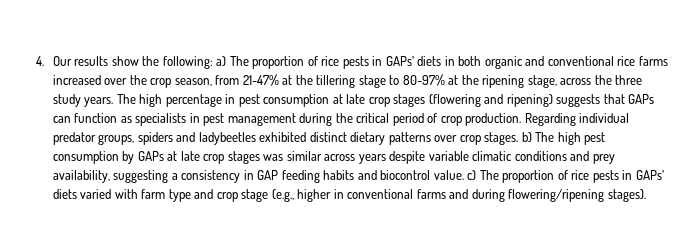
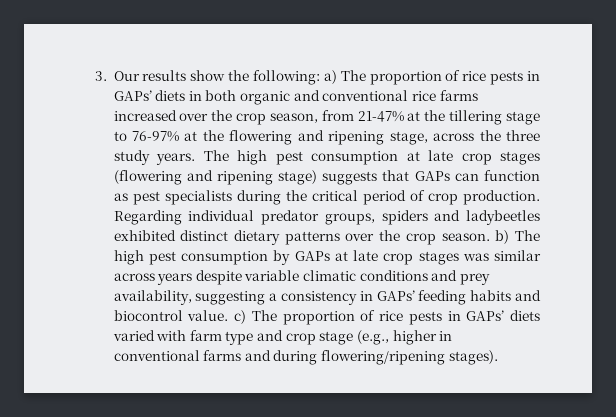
- 4. Our results show the following: a) The proportion of rice pests in GAPs’ diets in both organic and conventional rice farms increased over the crop season, from 21-47% at the tillering stage to 80-97% at the ripening stage, across the three study years.
+ 3. Our results show the following: a) The proportion of rice pests in GAPs’ diets in both organic and conventional rice farms increased over the crop season, from 21-47% at the tillering stage to 76-97% at the flowering and ripening stage, across the three study years.
- The high percentage in pest consumption at late crop stages (flowering and ripening) suggests that GAPs can function as specialists in pest management during the critical period of crop production.
+ The high pest consumption at late crop stages (flowering and ripening stage) suggests that GAPs can function as pest specialists during the critical period of crop production.
- Regarding individual predator groups, spiders and ladybeetles exhibited distinct dietary patterns over crop stages. b) The high pest consumption by GAPs at late crop stages was similar across years despite variable climatic conditions and prey availability, suggesting a consistency in GAP feeding habits and biocontrol value. c) The proportion of rice pests in GAPs’ diets varied with farm type and crop stage (e.g., higher in conventional farms and during flowering/ripening stages).
+ Regarding individual predator groups, spiders and ladybeetles exhibited distinct dietary patterns over the crop season. b) The high pest consumption by GAPs at late crop stages was similar across years despite variable climatic conditions and prey availability, suggesting a consistency in GAPs’ feeding habits and biocontrol value. c) The proportion of rice pests in GAPs’ diets varied with farm type and crop stage (e.g., higher in conventional farms and during flowering/ripening stages).

